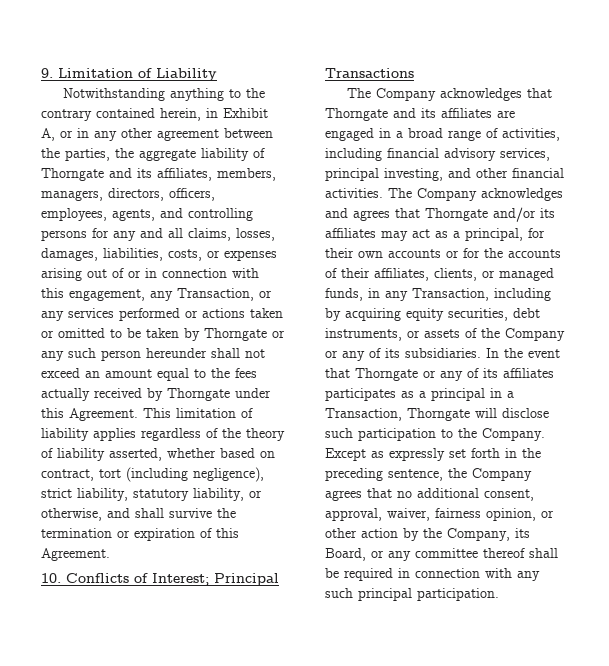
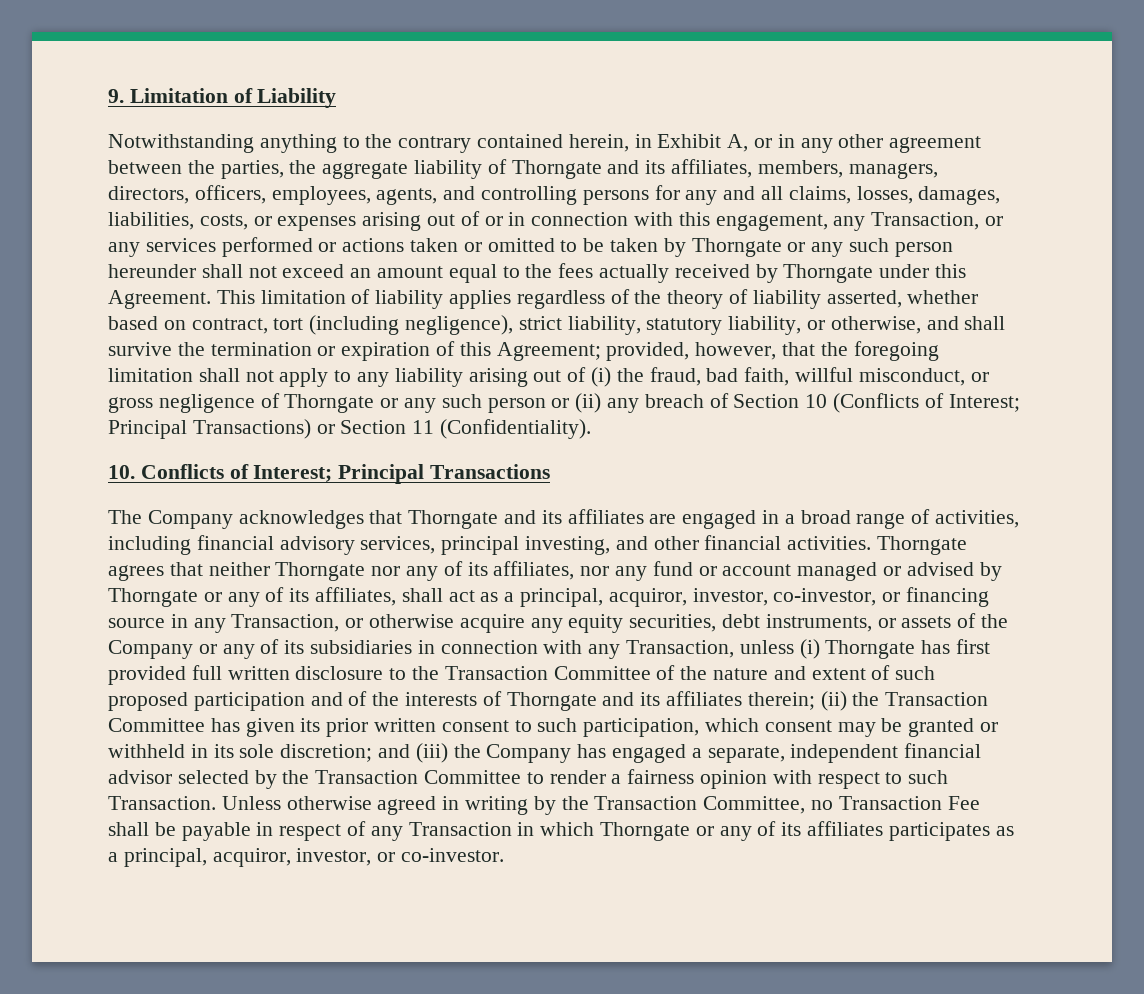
- This limitation of liability applies regardless of the theory of liability asserted, whether based on contract, tort (including negligence), strict liability, statutory liability, or otherwise, and shall survive the termination or expiration of this Agreement.
+ This limitation of liability applies regardless of the theory of liability asserted, whether based on contract, tort (including negligence), strict liability, statutory liability, or otherwise, and shall survive the termination or expiration of this Agreement; provided, however, that the foregoing limitation shall not apply to any liability arising out of (i) the fraud, bad faith, willful misconduct, or gross negligence of Thorngate or any such person or (ii) any breach of Section 10 (Conflicts of Interest; Principal Transactions) or Section 11 (Confidentiality).
- The Company acknowledges and agrees that Thorngate and/or its affiliates may act as a principal, for their own accounts or for the accounts of their affiliates, clients, or managed funds, in any Transaction, including by acquiring equity securities, debt instruments, or assets of the Company or any of its subsidiaries. In the event that Thorngate or any of its affiliates participates as a principal in a Transaction, Thorngate will disclose such participation to the Company. Except as expressly set forth in the preceding sentence, the Company agrees that no additional consent, approval, waiver, fairness opinion, or other action by the Company, its Board, or any committee thereof shall be required in connection with any such principal participation.
+ Thorngate agrees that neither Thorngate nor any of its affiliates, nor any fund or account managed or advised by Thorngate or any of its affiliates, shall act as a principal, acquiror, investor, co-investor, or financing source in any Transaction, or otherwise acquire any equity securities, debt instruments, or assets of the Company or any of its subsidiaries in connection with any Transaction, unless (i) Thorngate has first provided full written disclosure to the Transaction Committee of the nature and extent of such proposed participation and of the interests of Thorngate and its affiliates therein; (ii) the Transaction Committee has given its prior written consent to such participation, which consent may be granted or withheld in its sole discretion; and (iii) the Company has engaged a separate, independent financial advisor selected by the Transaction Committee to render a fairness opinion with respect to such Transaction. Unless otherwise agreed in writing by the Transaction Committee, no Transaction Fee shall be payable in respect of any Transaction in which Thorngate or any of its affiliates participates as a principal, acquiror, investor, or co-investor.

